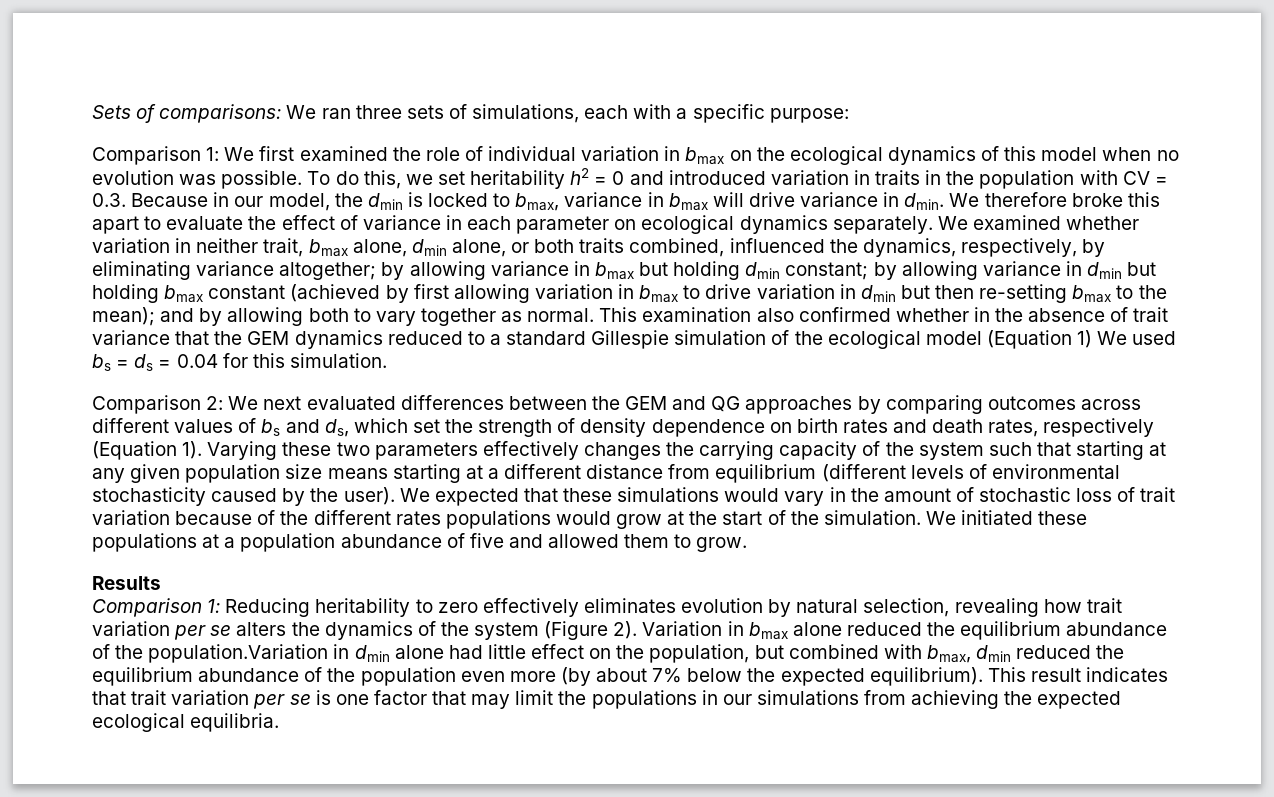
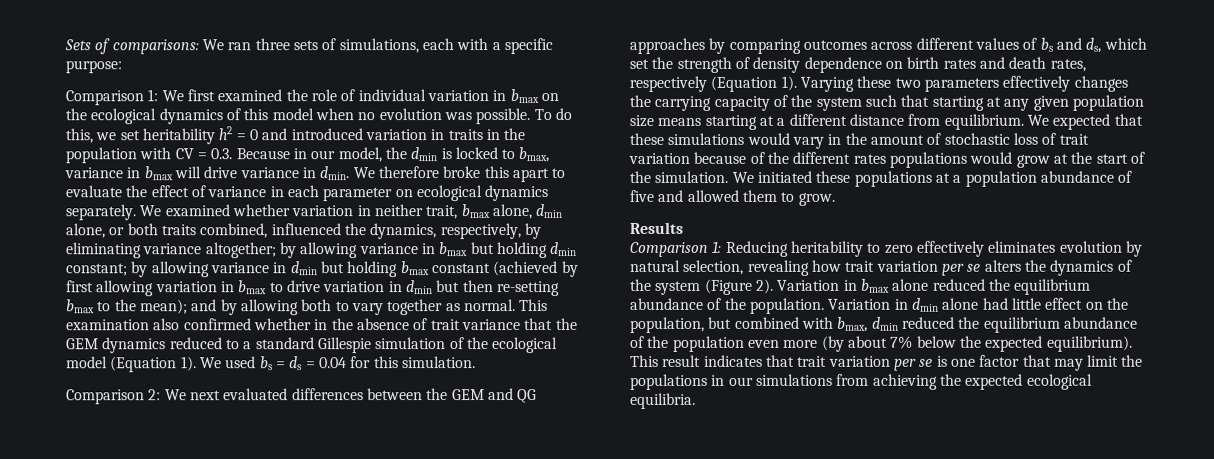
- This examination also confirmed whether in the absence of trait variance that the GEM dynamics reduced to a standard Gillespie simulation of the ecological model (Equation 1) We used bs = ds = 0.04 for this simulation.
+ This examination also confirmed whether in the absence of trait variance that the GEM dynamics reduced to a standard Gillespie simulation of the ecological model (Equation 1). We used bs = ds = 0.04 for this simulation.
- Varying these two parameters effectively changes the carrying capacity of the system such that starting at any given population size means starting at a different distance from equilibrium (different levels of environmental stochasticity caused by the user).
+ Varying these two parameters effectively changes the carrying capacity of the system such that starting at any given population size means starting at a different distance from equilibrium.
- Variation in bmax alone reduced the equilibrium abundance of the population.Variation in dmin alone had little effect on the population, but combined with bmax, dmin reduced the equilibrium abundance of the population even more (by about 7% below the expected equilibrium).
+ Variation in bmax alone reduced the equilibrium abundance of the population. Variation in dmin alone had little effect on the population, but combined with bmax, dmin reduced the equilibrium abundance of the population even more (by about 7% below the expected equilibrium).

